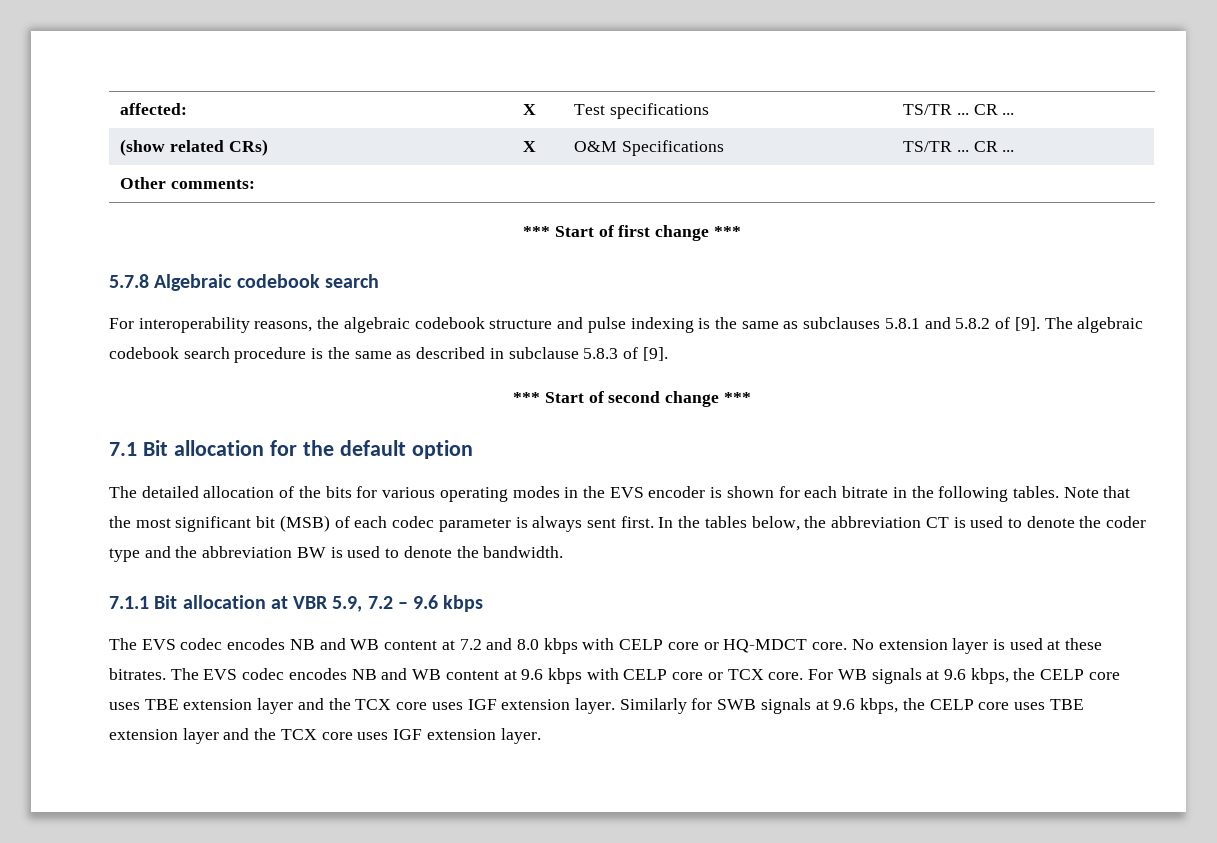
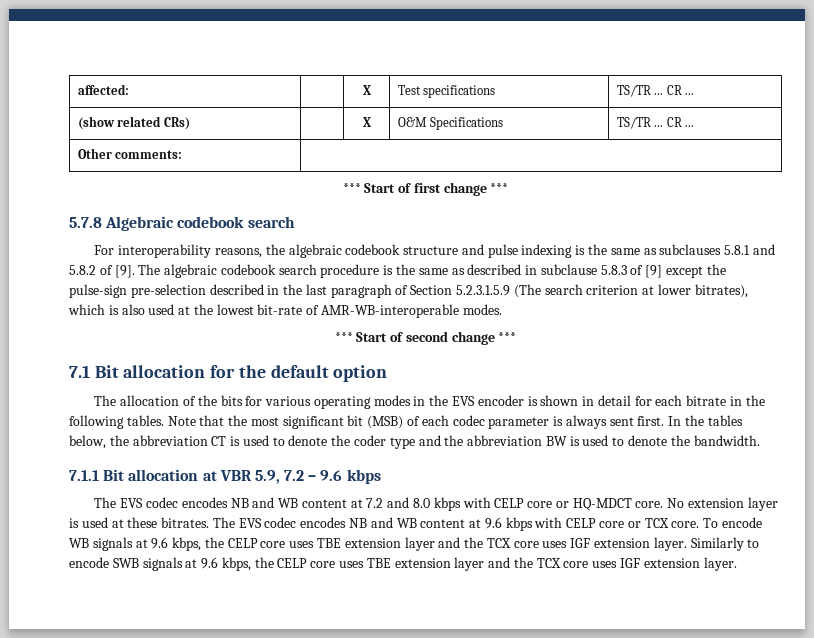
- The algebraic codebook search procedure is the same as described in subclause 5.8.3 of [9].
+ The algebraic codebook search procedure is the same as described in subclause 5.8.3 of [9] except the pulse-sign pre-selection described in the last paragraph of Section 5.2.3.1.5.9 (The search criterion at lower bitrates), which is also used at the lowest bit-rate of AMR-WB-interoperable modes.
- The detailed allocation of the bits for various operating modes in the EVS encoder is shown for each bitrate in the following tables.
+ The allocation of the bits for various operating modes in the EVS encoder is shown in detail for each bitrate in the following tables.
- For WB signals at 9.6 kbps, the CELP core uses TBE extension layer and the TCX core uses IGF extension layer.
+ To encode WB signals at 9.6 kbps, the CELP core uses TBE extension layer and the TCX core uses IGF extension layer.
- Similarly for SWB signals at 9.6 kbps, the CELP core uses TBE extension layer and the TCX core uses IGF extension layer.
+ Similarly to encode SWB signals at 9.6 kbps, the CELP core uses TBE extension layer and the TCX core uses IGF extension layer.

